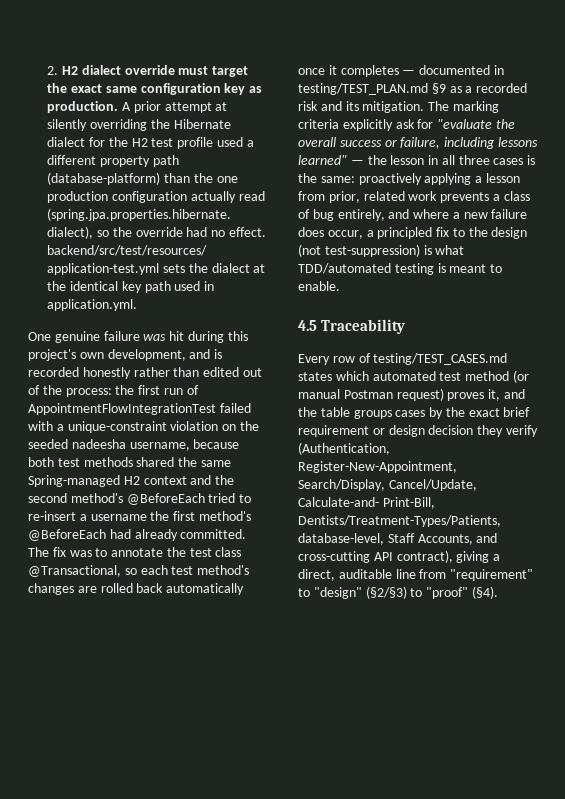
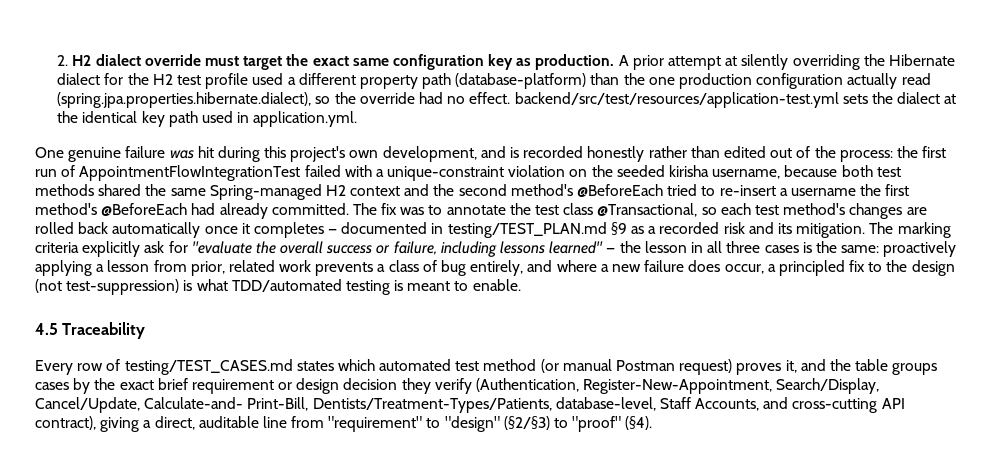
- the first run of AppointmentFlowIntegrationTest failed with a unique-constraint violation on the seeded nadeesha username, because both test methods shared the same Spring-managed H2 context and the second method's @BeforeEach tried to re-insert a username the first method's @BeforeEach had already committed.
+ the first run of AppointmentFlowIntegrationTest failed with a unique-constraint violation on the seeded kirisha username, because both test methods shared the same Spring-managed H2 context and the second method's @BeforeEach tried to re-insert a username the first method's @BeforeEach had already committed.

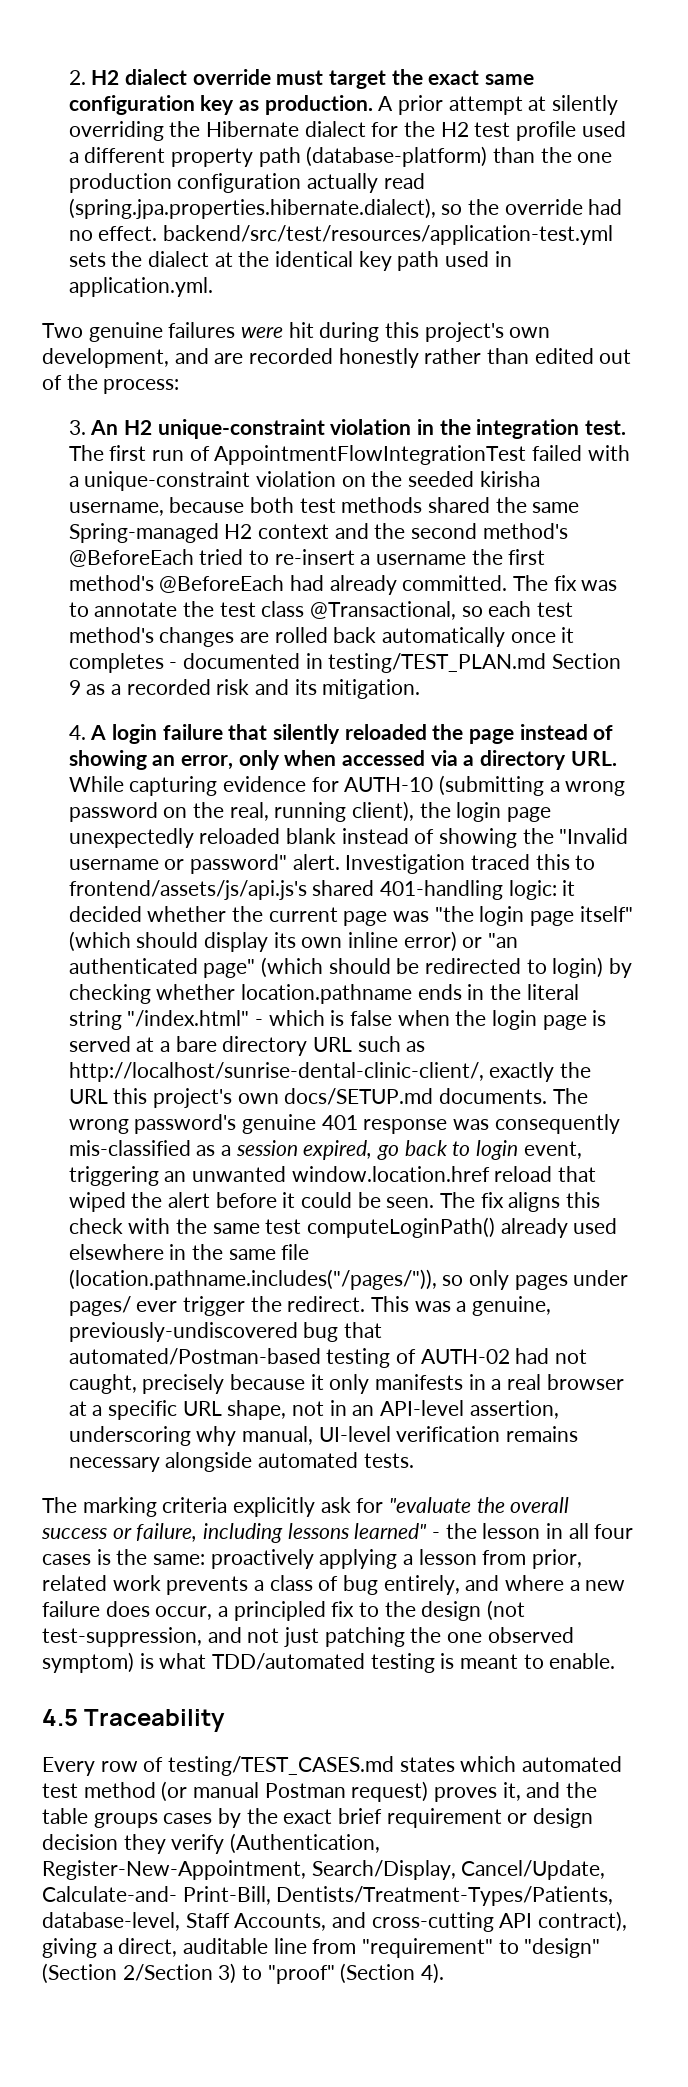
- One genuine failure was hit during this project's own development, and is recorded honestly rather than edited out of the process: the first run of AppointmentFlowIntegrationTest failed with a unique-constraint violation on the seeded kirisha username, because both test methods shared the same Spring-managed H2 context and the second method's @BeforeEach tried to re-insert a username the first method's @BeforeEach had already committed.
+ Two genuine failures were hit during this project's own development, and are recorded honestly rather than edited out of the process:
+ 3. An H2 unique-constraint violation in the integration test. The first run of AppointmentFlowIntegrationTest failed with a unique-constraint violation on the seeded kirisha username, because both test methods shared the same Spring-managed H2 context and the second method's @BeforeEach tried to re-insert a username the first method's @BeforeEach had already committed.
- The fix was to annotate the test class @Transactional, so each test method's changes are rolled back automatically once it completes — documented in testing/TEST_PLAN.md §9 as a recorded risk and its mitigation. The marking criteria explicitly ask for "evaluate the overall success or failure, including lessons learned" — the lesson in all three cases is the same:
+ The fix was to annotate the test class @Transactional, so each test method's changes are rolled back automatically once it completes - documented in testing/TEST_PLAN.md Section 9 as a recorded risk and its mitigation.
+ 4. A login failure that silently reloaded the page instead of showing an error, only when accessed via a directory URL. While capturing evidence for AUTH-10 (submitting a wrong password on the real, running client), the login page unexpectedly reloaded blank instead of showing the "Invalid username or password" alert. Investigation traced this to frontend/assets/js/api.js's shared 401-handling logic: it decided whether the current page was "the login page itself" (which should display its own inline error) or "an authenticated page" (which should be redirected to login) by checking whether location.pathname ends in the literal string "/index.html" - which is false when the login page is served at a bare directory URL such as http://localhost/sunrise-dental-clinic-client/, exactly the URL this project's own docs/SETUP.md documents. The wrong password's genuine 401 response was consequently mis-classified as a session expired, go back to login event, triggering an unwanted window.location.href reload that wiped the alert before it could be seen. The fix aligns this check with the same test computeLoginPath() already used elsewhere in the same file (location.pathname.includes("/pages/")), so only pages under pages/ ever trigger the redirect. This was a genuine, previously-undiscovered bug that automated/Postman-based testing of AUTH-02 had not caught, precisely because it only manifests in a real browser at a specific URL shape, not in an API-level assertion, underscoring why manual, UI-level verification remains necessary alongside automated tests.
+ The marking criteria explicitly ask for "evaluate the overall success or failure, including lessons learned" - the lesson in all four cases is the same:
- proactively applying a lesson from prior, related work prevents a class of bug entirely, and where a new failure does occur, a principled fix to the design (not test-suppression) is what TDD/automated testing is meant to enable.
+ proactively applying a lesson from prior, related work prevents a class of bug entirely, and where a new failure does occur, a principled fix to the design (not test-suppression, and not just patching the one observed symptom) is what TDD/automated testing is meant to enable.
- Every row of testing/TEST_CASES.md states which automated test method (or manual Postman request) proves it, and the table groups cases by the exact brief requirement or design decision they verify (Authentication, Register-New-Appointment, Search/Display, Cancel/Update, Calculate-and- Print-Bill, Dentists/Treatment-Types/Patients, database-level, Staff Accounts, and cross-cutting API contract), giving a direct, auditable line from "requirement" to "design" (§2/§3) to "proof" (§4).
+ Every row of testing/TEST_CASES.md states which automated test method (or manual Postman request) proves it, and the table groups cases by the exact brief requirement or design decision they verify (Authentication, Register-New-Appointment, Search/Display, Cancel/Update, Calculate-and- Print-Bill, Dentists/Treatment-Types/Patients, database-level, Staff Accounts, and cross-cutting API contract), giving a direct, auditable line from "requirement" to "design" (Section 2/Section 3) to "proof" (Section 4).

